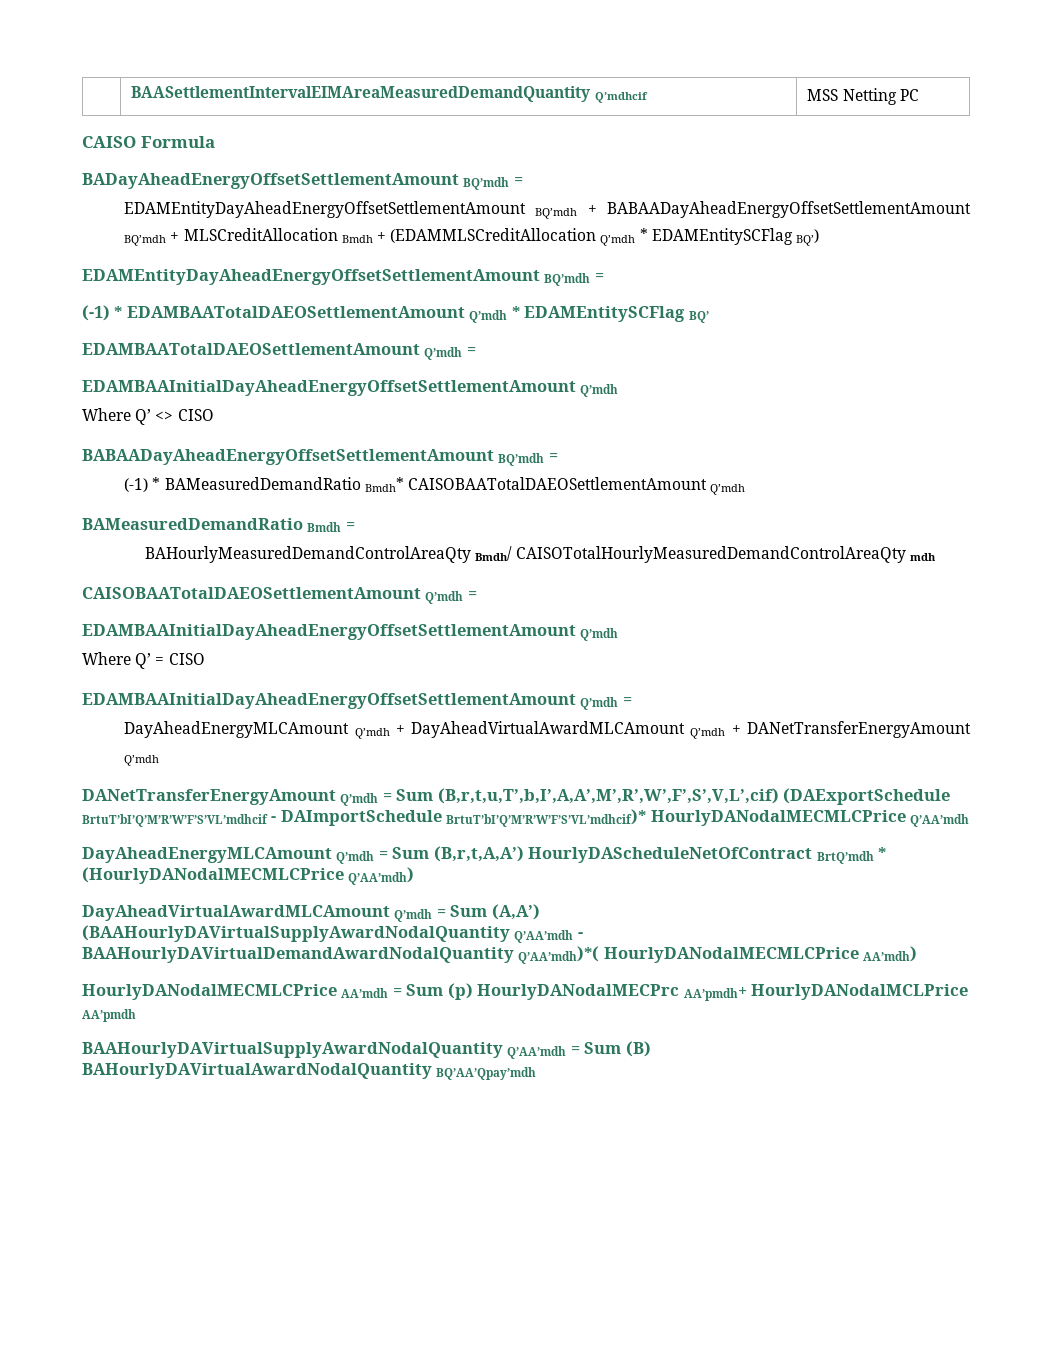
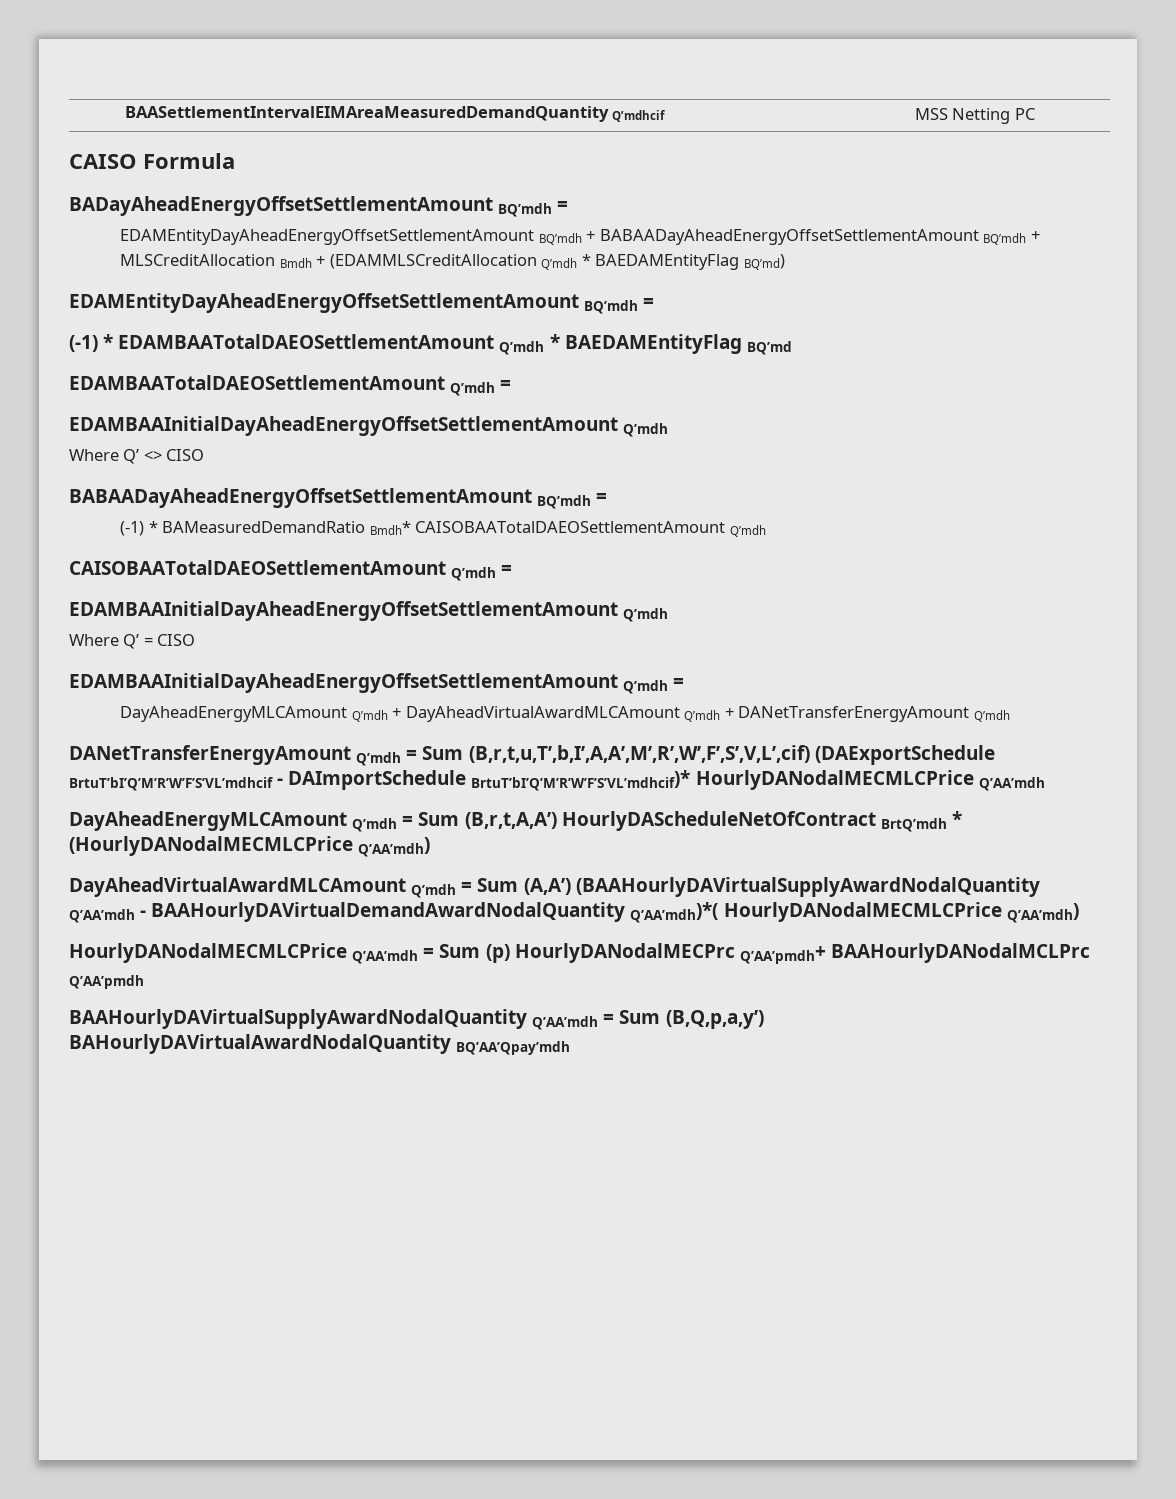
- EDAMEntityDayAheadEnergyOffsetSettlementAmount BQ’mdh + BABAADayAheadEnergyOffsetSettlementAmount BQ’mdh + MLSCreditAllocation Bmdh + (EDAMMLSCreditAllocation Q’mdh * EDAMEntitySCFlag BQ’)
+ EDAMEntityDayAheadEnergyOffsetSettlementAmount BQ’mdh + BABAADayAheadEnergyOffsetSettlementAmount BQ’mdh + MLSCreditAllocation Bmdh + (EDAMMLSCreditAllocation Q’mdh * BAEDAMEntityFlag BQ’md)
- (-1) * EDAMBAATotalDAEOSettlementAmount Q’mdh * EDAMEntitySCFlag BQ’
+ (-1) * EDAMBAATotalDAEOSettlementAmount Q’mdh * BAEDAMEntityFlag BQ’md
- BAMeasuredDemandRatio Bmdh =
- BAHourlyMeasuredDemandControlAreaQty Bmdh/ CAISOTotalHourlyMeasuredDemandControlAreaQty mdh
- DayAheadVirtualAwardMLCAmount Q’mdh = Sum (A,A’) (BAAHourlyDAVirtualSupplyAwardNodalQuantity Q’AA’mdh - BAAHourlyDAVirtualDemandAwardNodalQuantity Q’AA’mdh)*( HourlyDANodalMECMLCPrice AA’mdh)
- HourlyDANodalMECMLCPrice AA’mdh = Sum (p) HourlyDANodalMECPrc AA’pmdh+ HourlyDANodalMCLPrice AA’pmdh
+ DayAheadVirtualAwardMLCAmount Q’mdh = Sum (A,A’) (BAAHourlyDAVirtualSupplyAwardNodalQuantity Q’AA’mdh - BAAHourlyDAVirtualDemandAwardNodalQuantity Q’AA’mdh)*( HourlyDANodalMECMLCPrice Q’AA’mdh)
+ HourlyDANodalMECMLCPrice Q’AA’mdh = Sum (p) HourlyDANodalMECPrc Q’AA’pmdh+ BAAHourlyDANodalMCLPrc Q’AA’pmdh
- BAAHourlyDAVirtualSupplyAwardNodalQuantity Q’AA’mdh = Sum (B) BAHourlyDAVirtualAwardNodalQuantity BQ’AA’Qpay’mdh
+ BAAHourlyDAVirtualSupplyAwardNodalQuantity Q’AA’mdh = Sum (B,Q,p,a,y’) BAHourlyDAVirtualAwardNodalQuantity BQ’AA’Qpay’mdh

